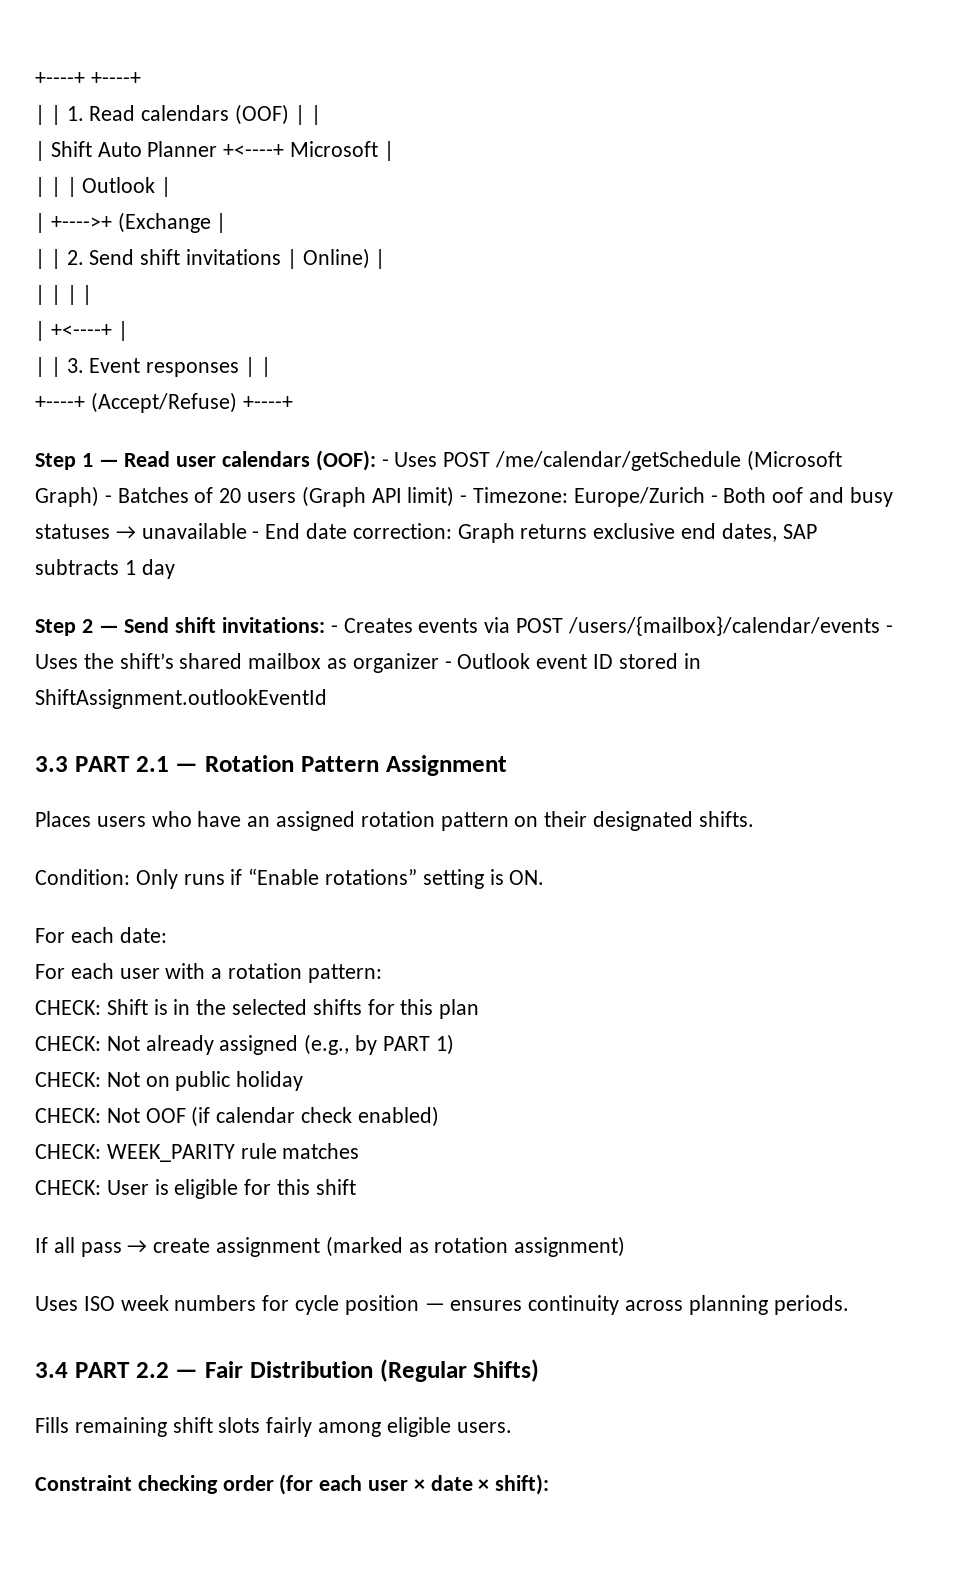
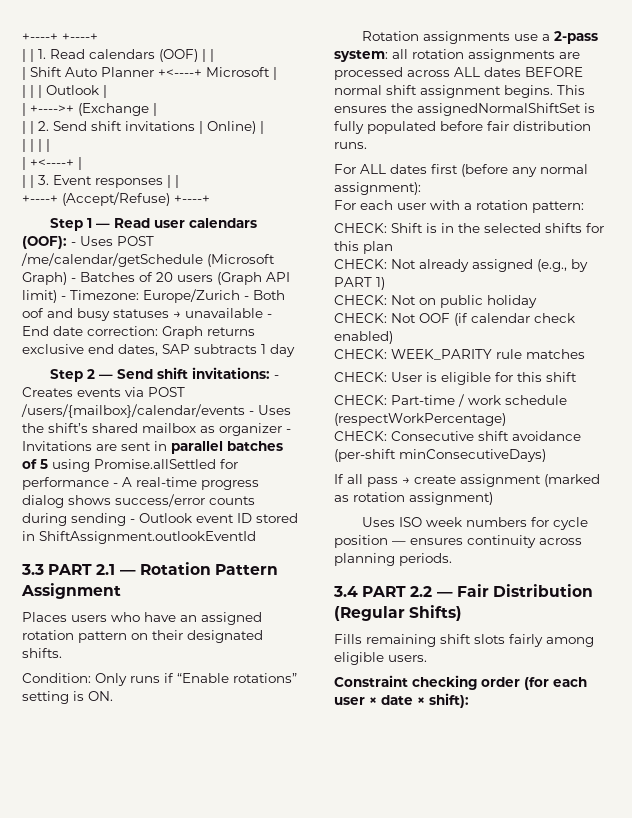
- Step 2 — Send shift invitations: - Creates events via POST /users/{mailbox}/calendar/events - Uses the shift’s shared mailbox as organizer - Outlook event ID stored in ShiftAssignment.outlookEventId
+ Step 2 — Send shift invitations: - Creates events via POST /users/{mailbox}/calendar/events - Uses the shift’s shared mailbox as organizer - Invitations are sent in parallel batches of 5 using Promise.allSettled for performance - A real-time progress dialog shows success/error counts during sending - Outlook event ID stored in ShiftAssignment.outlookEventId
- For each date:
+ Rotation assignments use a 2-pass system: all rotation assignments are processed across ALL dates BEFORE normal shift assignment begins. This ensures the assignedNormalShiftSet is fully populated before fair distribution runs.
+ For ALL dates first (before any normal assignment):
+ CHECK: Part-time / work schedule (respectWorkPercentage)
+ CHECK: Consecutive shift avoidance (per-shift minConsecutiveDays)

